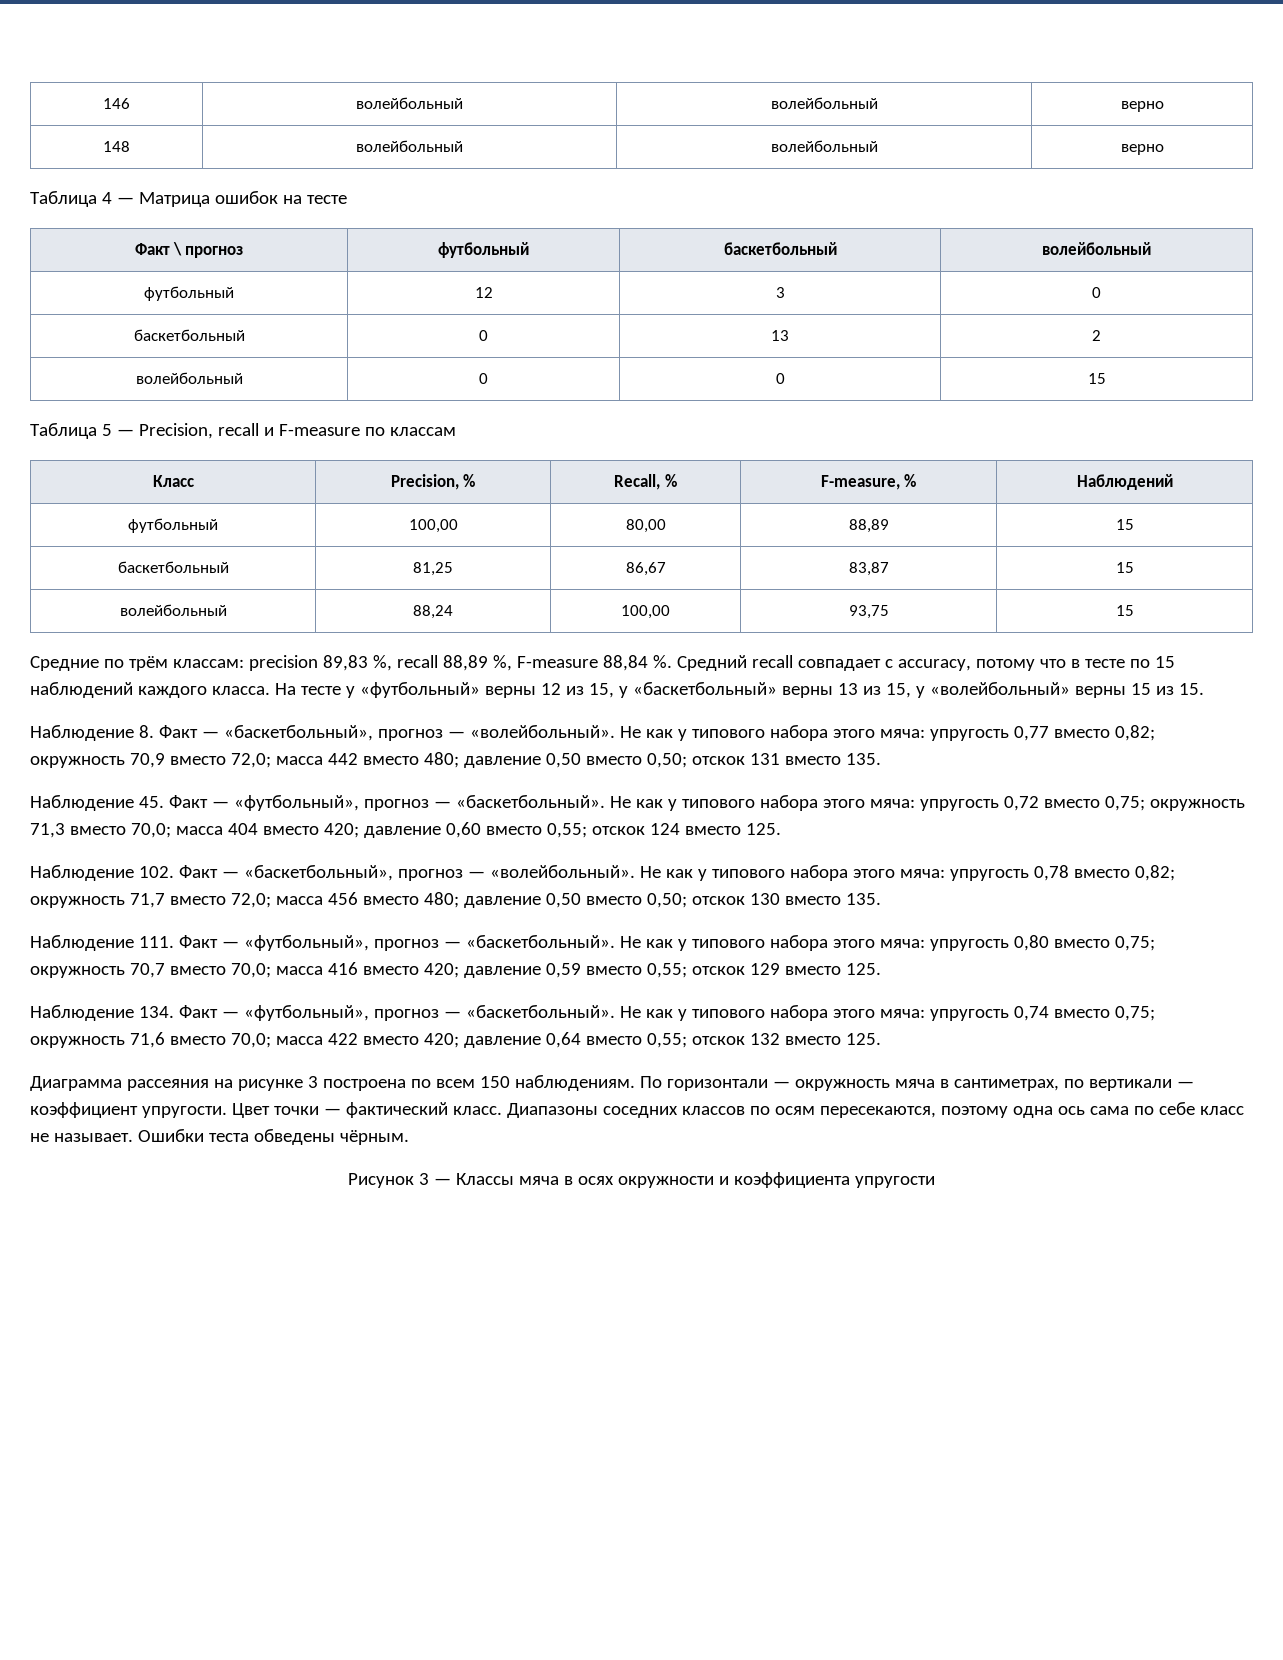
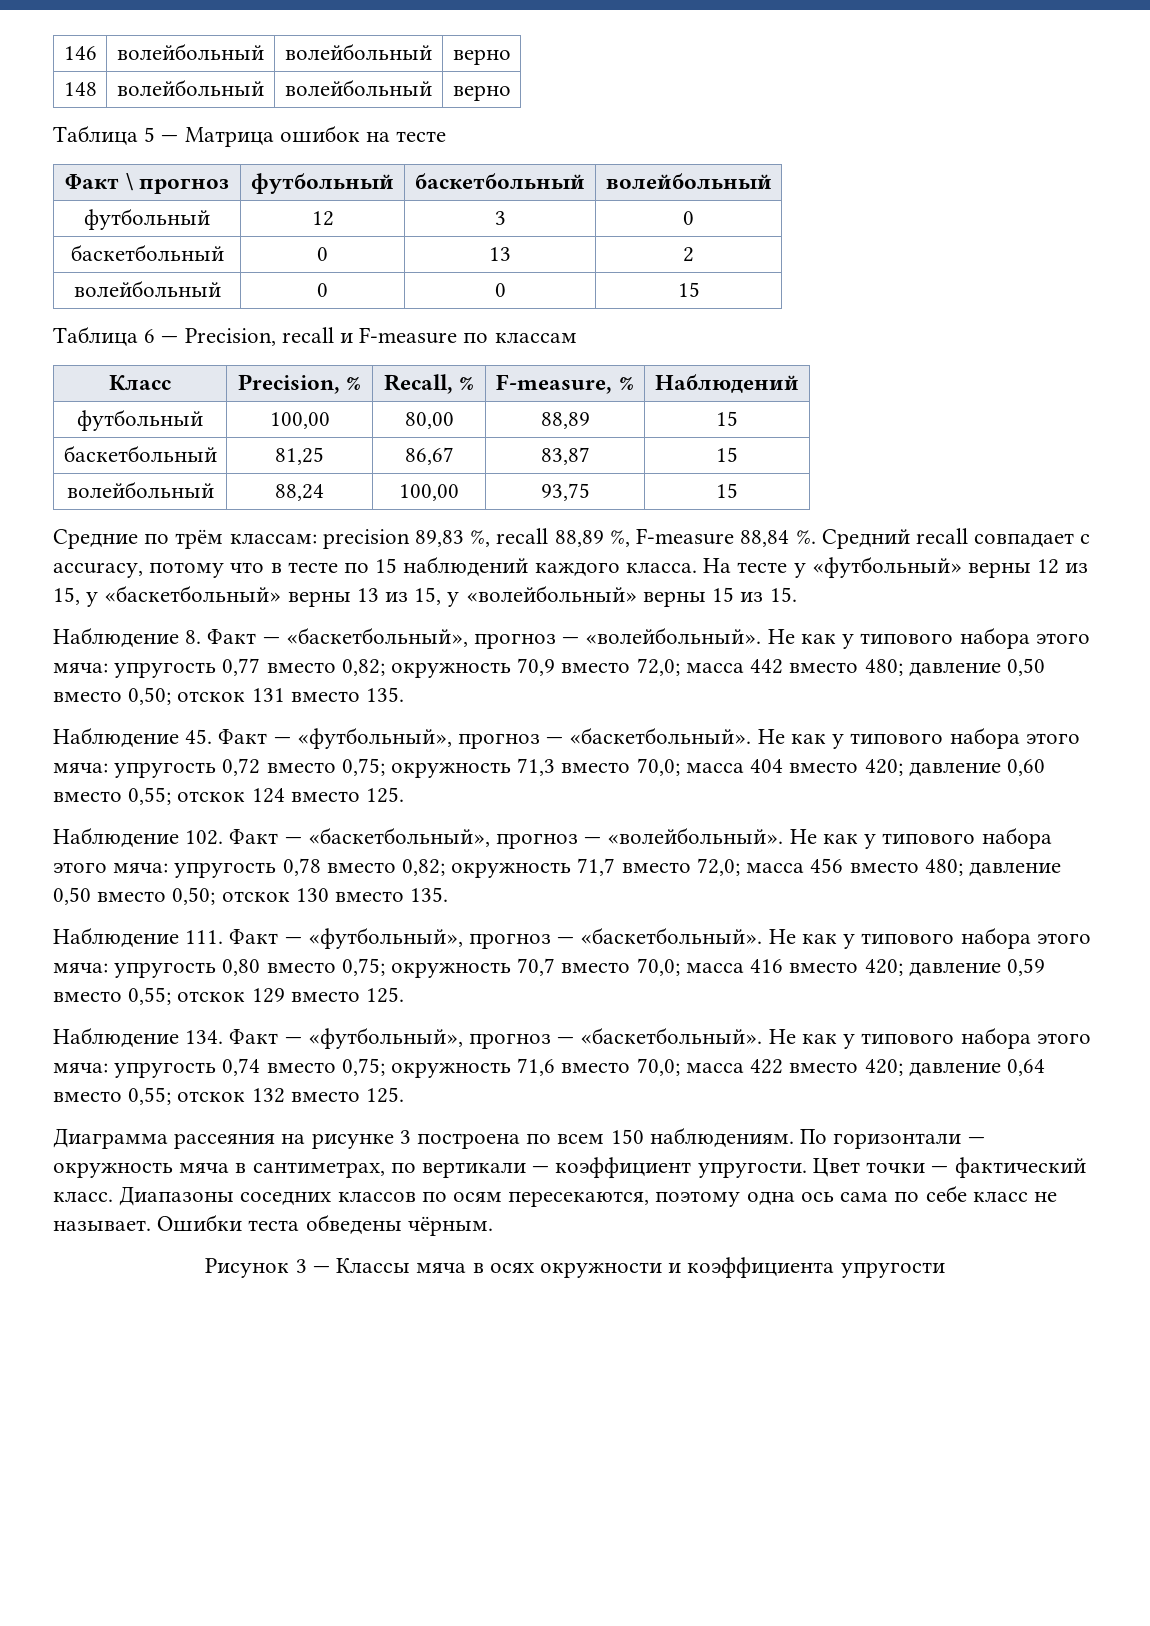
- Таблица 4 — Матрица ошибок на тесте
+ Таблица 5 — Матрица ошибок на тесте
- Таблица 5 — Precision, recall и F-measure по классам
+ Таблица 6 — Precision, recall и F-measure по классам

